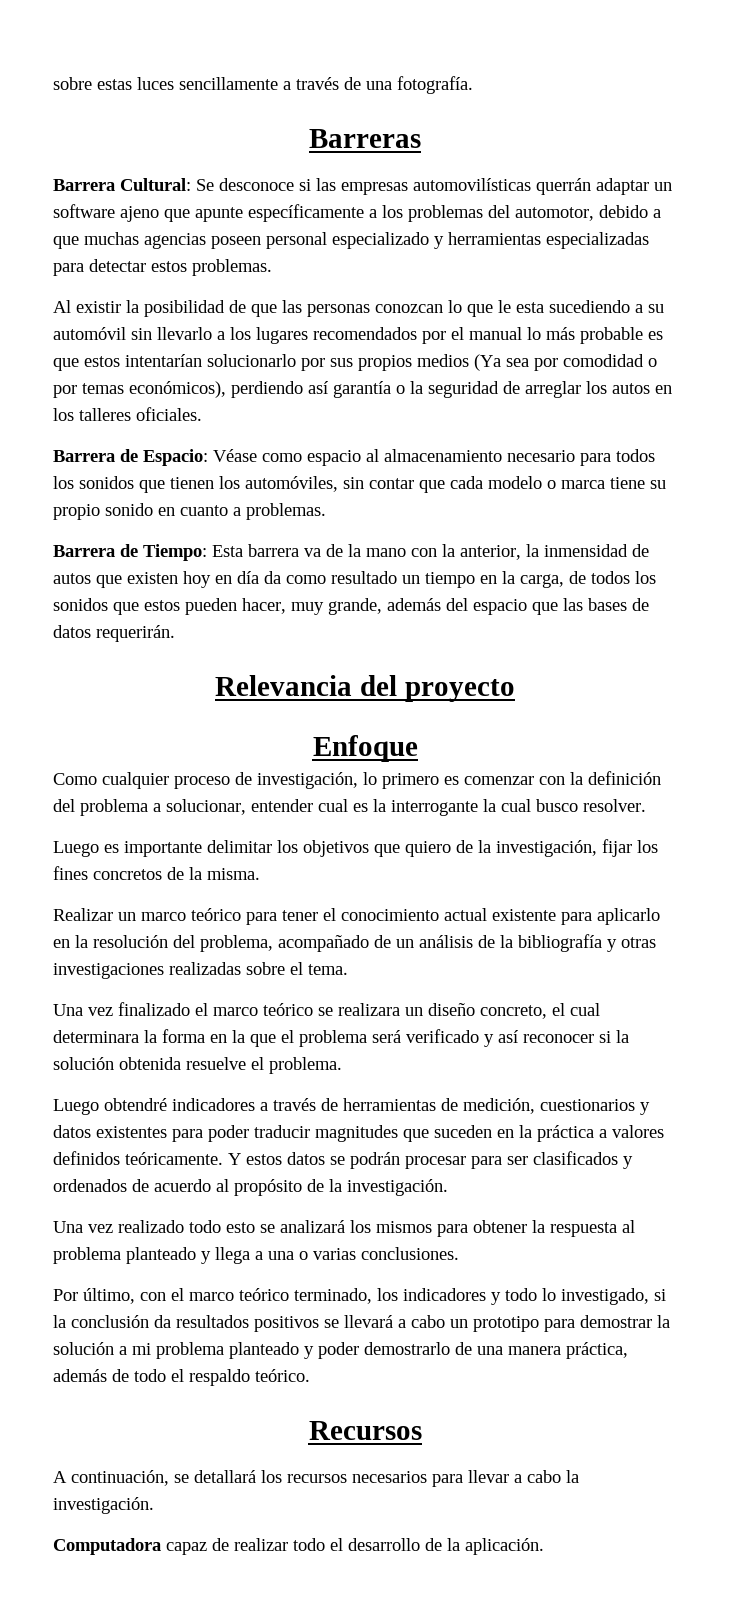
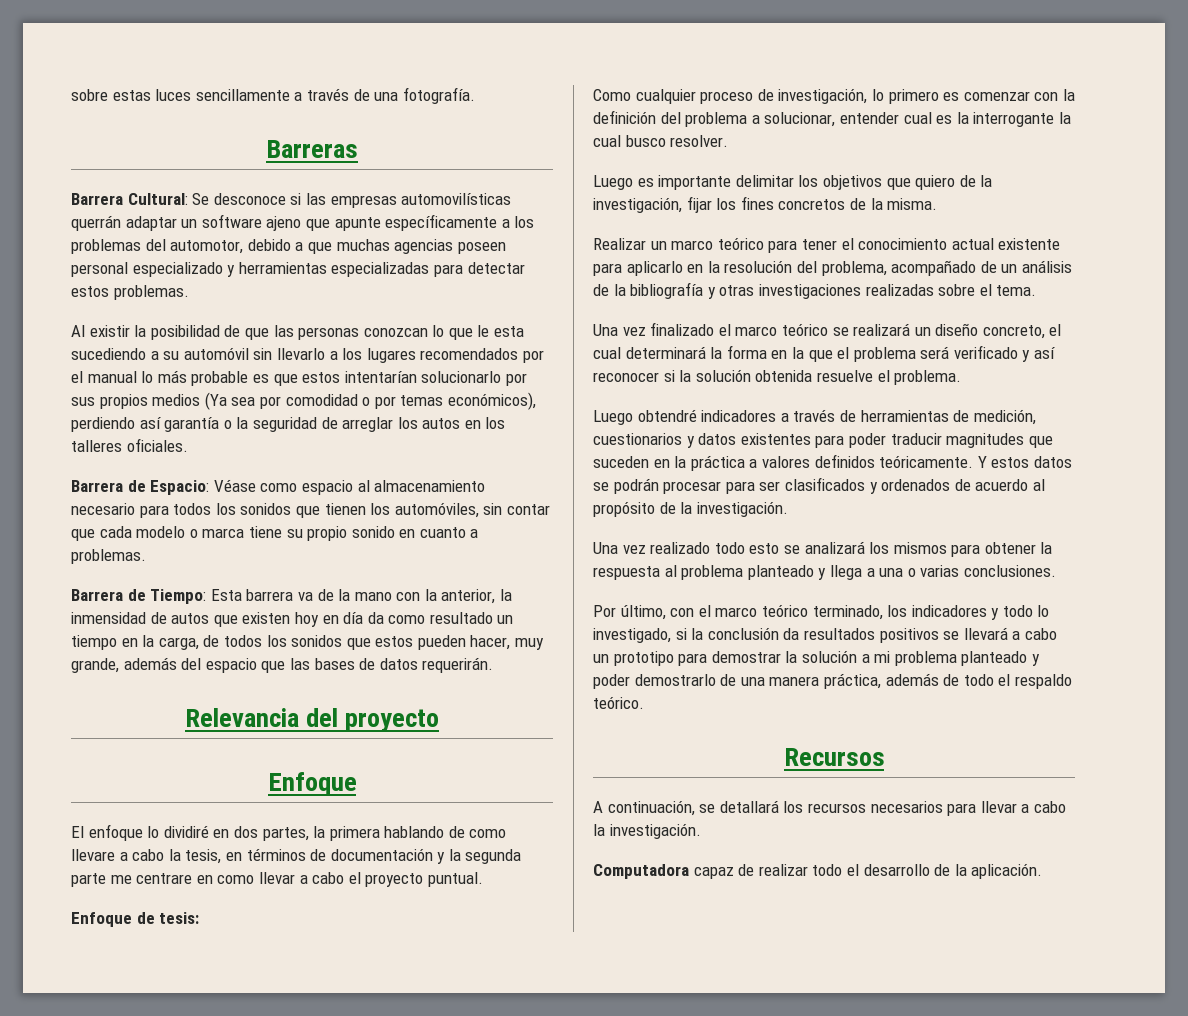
+ El enfoque lo dividiré en dos partes, la primera hablando de como llevare a cabo la tesis, en términos de documentación y la segunda parte me centrare en como llevar a cabo el proyecto puntual.
+ Enfoque de tesis:
- Una vez finalizado el marco teórico se realizara un diseño concreto, el cual determinara la forma en la que el problema será verificado y así reconocer si la solución obtenida resuelve el problema.
+ Una vez finalizado el marco teórico se realizará un diseño concreto, el cual determinará la forma en la que el problema será verificado y así reconocer si la solución obtenida resuelve el problema.

